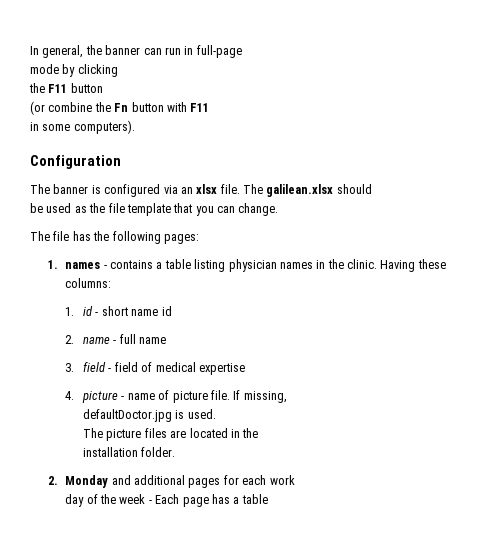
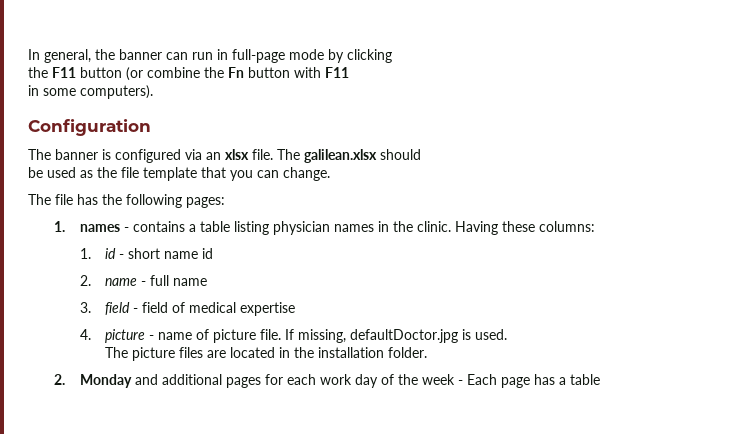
- In general, the banner can run in full-page
- mode by clicking
+ In general, the banner can run in full-page mode by clicking
- the F11 button
- (or combine the Fn button with F11
+ the F11 button (or combine the Fn button with F11
- If missing,
- defaultDoctor.jpg is used.
+ If missing, defaultDoctor.jpg is used.
- The picture files are located in the
- installation folder.
+ The picture files are located in the installation folder.
- 2. Monday and additional pages for each work
- day of the week - Each page has a table
+ 2. Monday and additional pages for each work day of the week - Each page has a table

